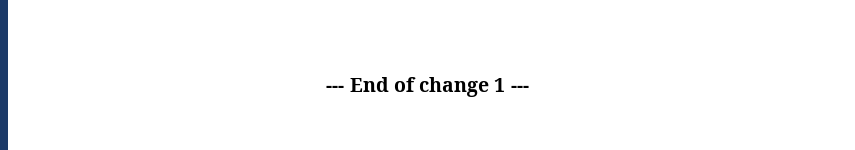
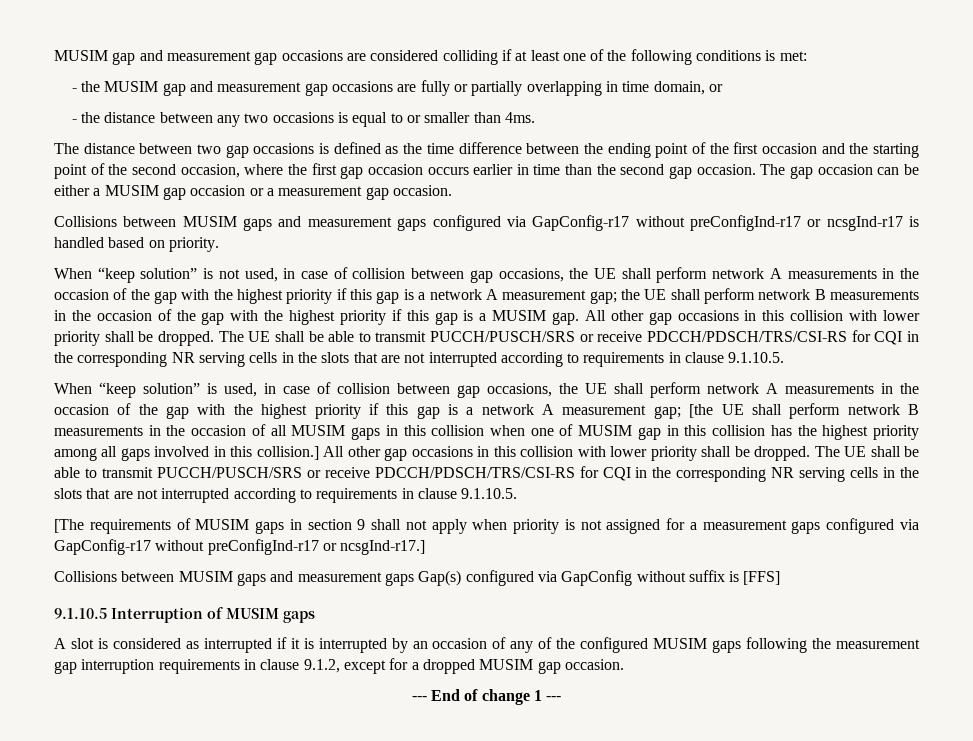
+ MUSIM gap and measurement gap occasions are considered colliding if at least one of the following conditions is met:
+ - the MUSIM gap and measurement gap occasions are fully or partially overlapping in time domain, or
+ - the distance between any two occasions is equal to or smaller than 4ms.
+ The distance between two gap occasions is defined as the time difference between the ending point of the first occasion and the starting point of the second occasion, where the first gap occasion occurs earlier in time than the second gap occasion. The gap occasion can be either a MUSIM gap occasion or a measurement gap occasion.
+ Collisions between MUSIM gaps and measurement gaps configured via GapConfig-r17 without preConfigInd-r17 or ncsgInd-r17 is handled based on priority.
+ When “keep solution” is not used, in case of collision between gap occasions, the UE shall perform network A measurements in the occasion of the gap with the highest priority if this gap is a network A measurement gap; the UE shall perform network B measurements in the occasion of the gap with the highest priority if this gap is a MUSIM gap. All other gap occasions in this collision with lower priority shall be dropped. The UE shall be able to transmit PUCCH/PUSCH/SRS or receive PDCCH/PDSCH/TRS/CSI-RS for CQI in the corresponding NR serving cells in the slots that are not interrupted according to requirements in clause 9.1.10.5.
+ When “keep solution” is used, in case of collision between gap occasions, the UE shall perform network A measurements in the occasion of the gap with the highest priority if this gap is a network A measurement gap; [the UE shall perform network B measurements in the occasion of all MUSIM gaps in this collision when one of MUSIM gap in this collision has the highest priority among all gaps involved in this collision.] All other gap occasions in this collision with lower priority shall be dropped. The UE shall be able to transmit PUCCH/PUSCH/SRS or receive PDCCH/PDSCH/TRS/CSI-RS for CQI in the corresponding NR serving cells in the slots that are not interrupted according to requirements in clause 9.1.10.5.
+ [The requirements of MUSIM gaps in section 9 shall not apply when priority is not assigned for a measurement gaps configured via GapConfig-r17 without preConfigInd-r17 or ncsgInd-r17.]
+ Collisions between MUSIM gaps and measurement gaps Gap(s) configured via GapConfig without suffix is [FFS]
+ 9.1.10.5 Interruption of MUSIM gaps
+ A slot is considered as interrupted if it is interrupted by an occasion of any of the configured MUSIM gaps following the measurement gap interruption requirements in clause 9.1.2, except for a dropped MUSIM gap occasion.

